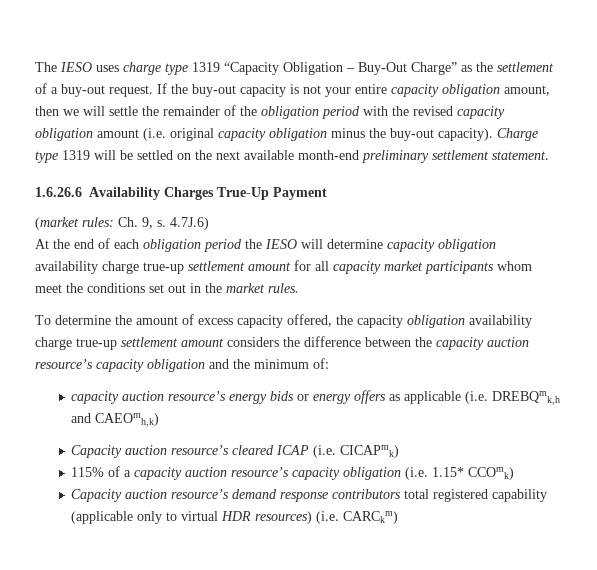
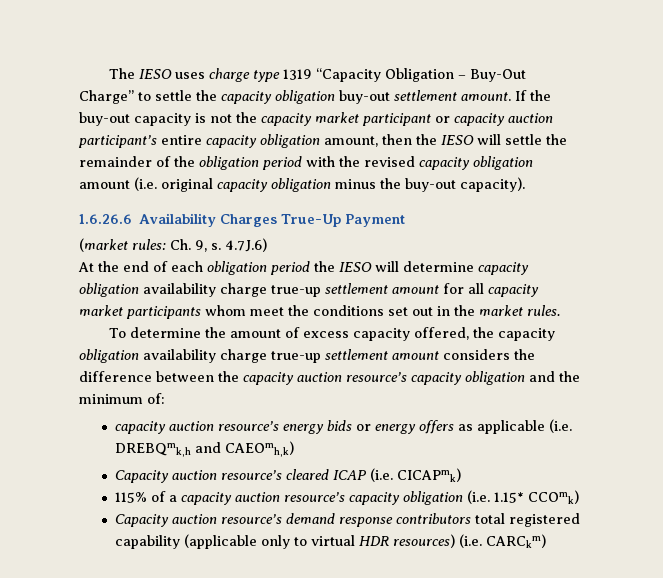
- The IESO uses charge type 1319 “Capacity Obligation – Buy-Out Charge” as the settlement of a buy-out request.
+ The IESO uses charge type 1319 “Capacity Obligation – Buy-Out Charge” to settle the capacity obligation buy-out settlement amount.
- If the buy-out capacity is not your entire capacity obligation amount, then we will settle the remainder of the obligation period with the revised capacity obligation amount (i.e. original capacity obligation minus the buy-out capacity). Charge type 1319 will be settled on the next available month-end preliminary settlement statement.
+ If the buy-out capacity is not the capacity market participant or capacity auction participant’s entire capacity obligation amount, then the IESO will settle the remainder of the obligation period with the revised capacity obligation amount (i.e. original capacity obligation minus the buy-out capacity).

